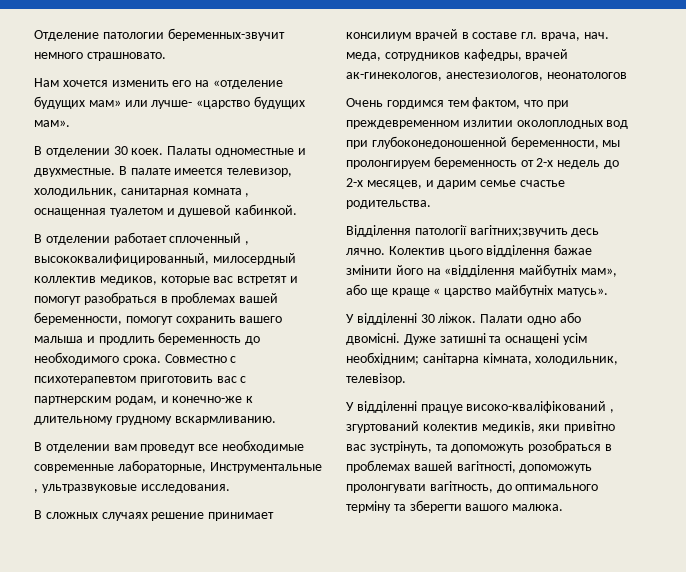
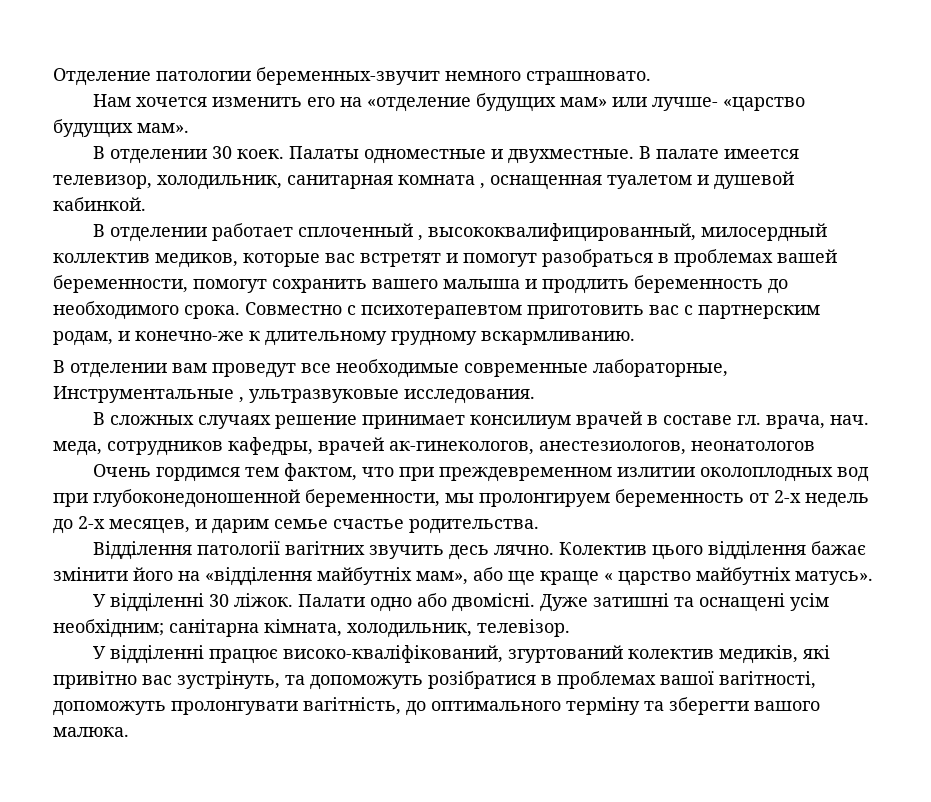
- Відділення патології вагітних;звучить десь лячно.
+ Відділення патології вагітних звучить десь лячно.
- Колектив цього відділення бажае змінити його на «відділення майбутніх мам», або ще краще « царство майбутніх матусь».
+ Колектив цього відділення бажає змінити його на «відділення майбутніх мам», або ще краще « царство майбутніх матусь».
- У відділенні працуе високо-кваліфікований , згуртований колектив медиків, яки привітно вас зустрінуть, та допоможуть розобраться в проблемах вашей вагітності, допоможуть пролонгувати вагітность, до оптимального терміну та зберегти вашого малюка.
+ У відділенні працює високо-кваліфікований, згуртований колектив медиків, які привітно вас зустрінуть, та допоможуть розібратися в проблемах вашої вагітності, допоможуть пролонгувати вагітність, до оптимального терміну та зберегти вашого малюка.

